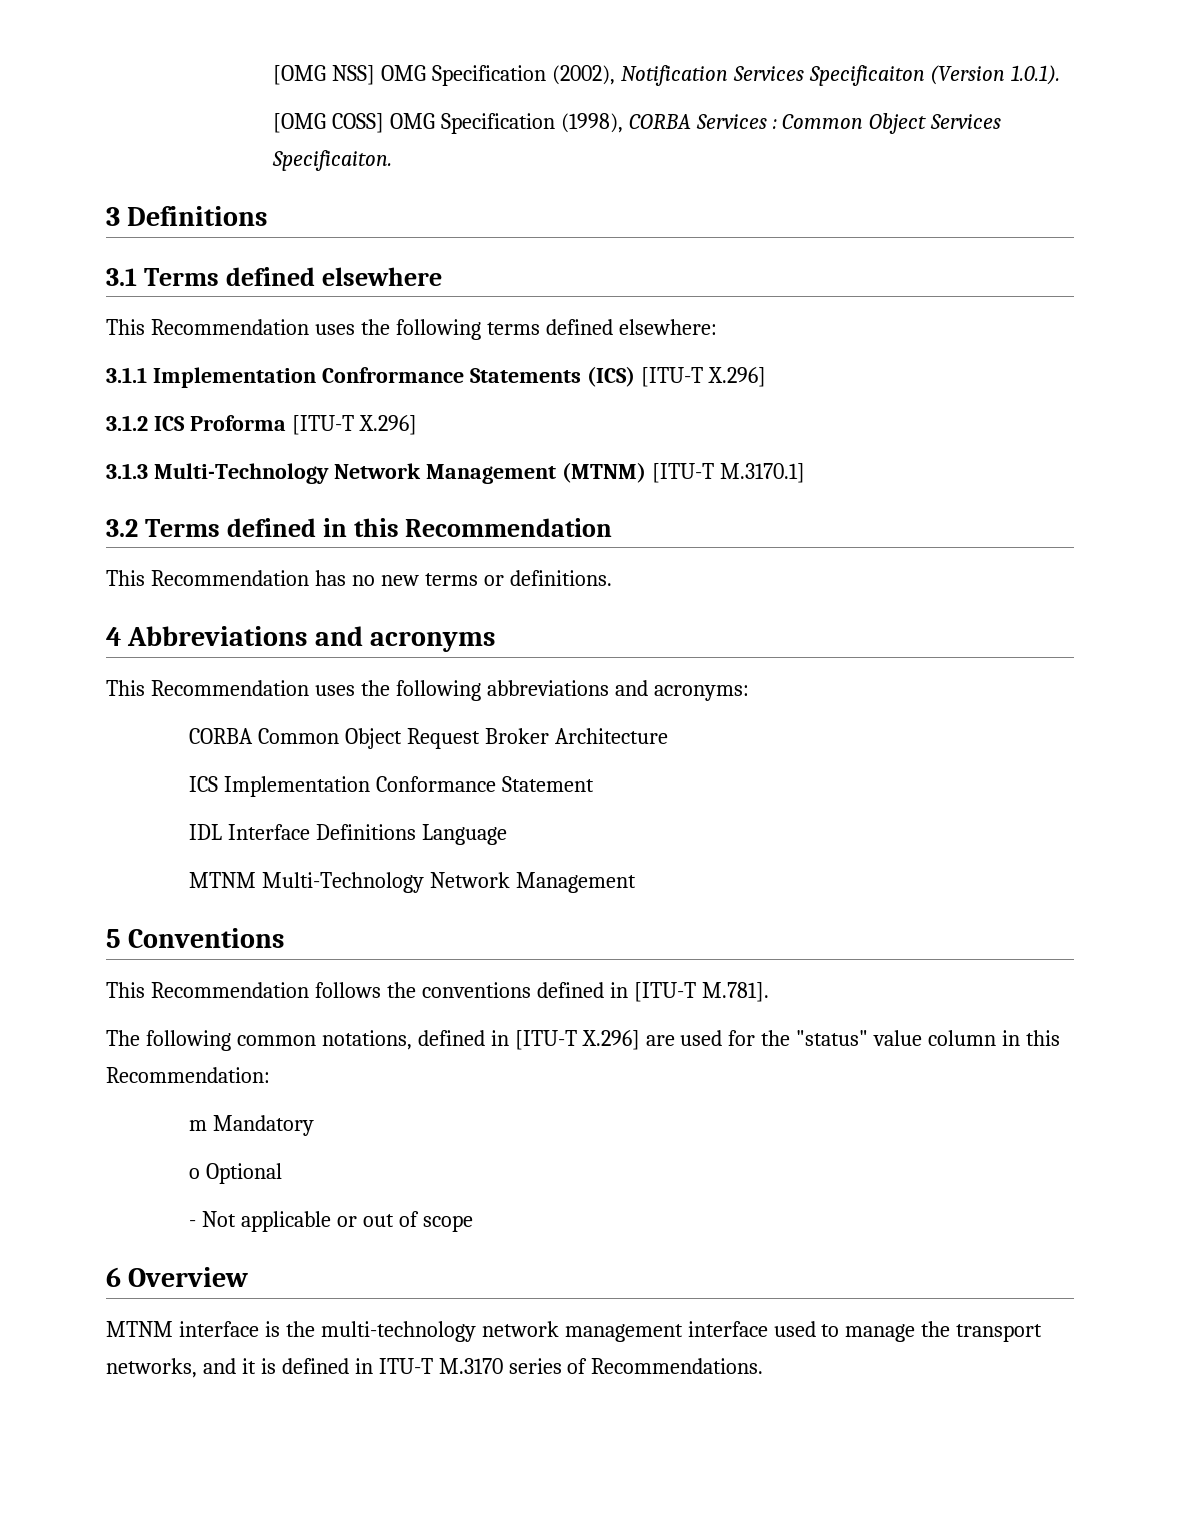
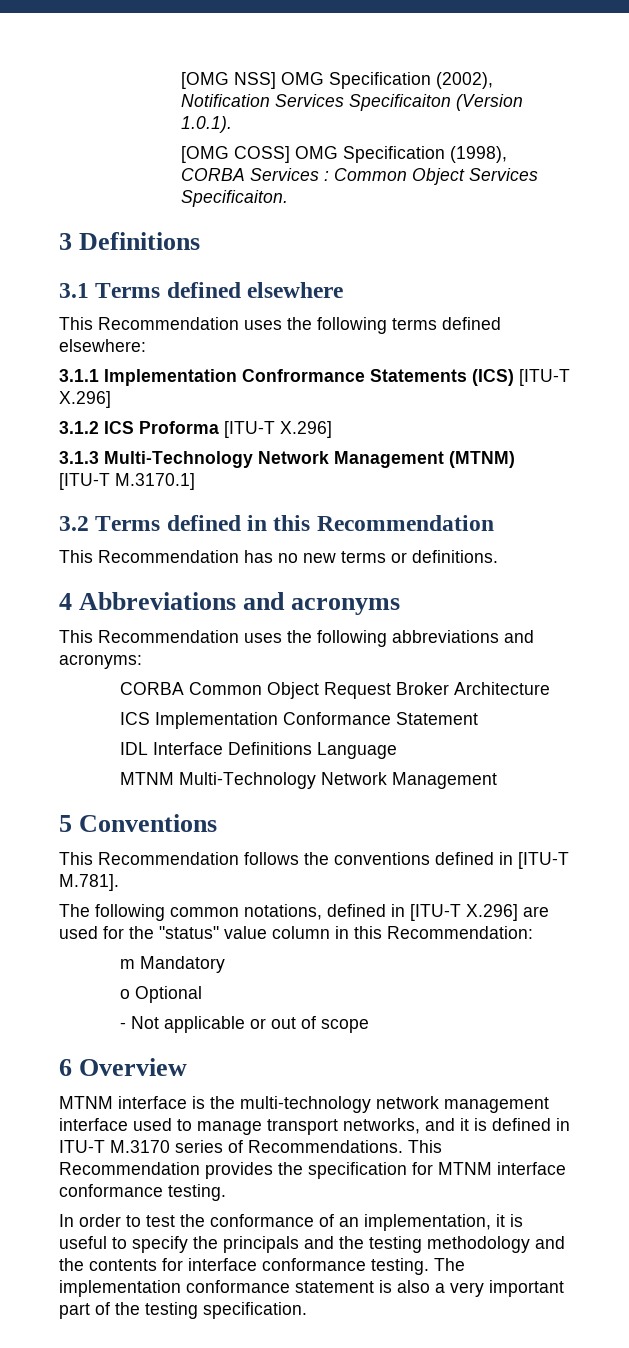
- MTNM interface is the multi-technology network management interface used to manage the transport networks, and it is defined in ITU-T M.3170 series of Recommendations.
+ MTNM interface is the multi-technology network management interface used to manage transport networks, and it is defined in ITU-T M.3170 series of Recommendations.
+ This Recommendation provides the specification for MTNM interface conformance testing.
+ In order to test the conformance of an implementation, it is useful to specify the principals and the testing methodology and the contents for interface conformance testing. The implementation conformance statement is also a very important part of the testing specification.

